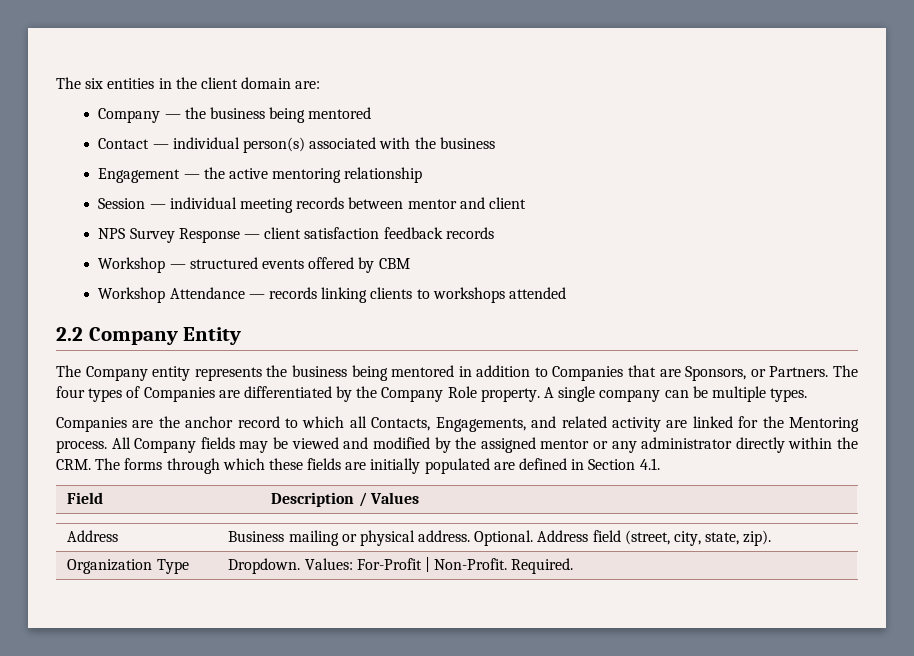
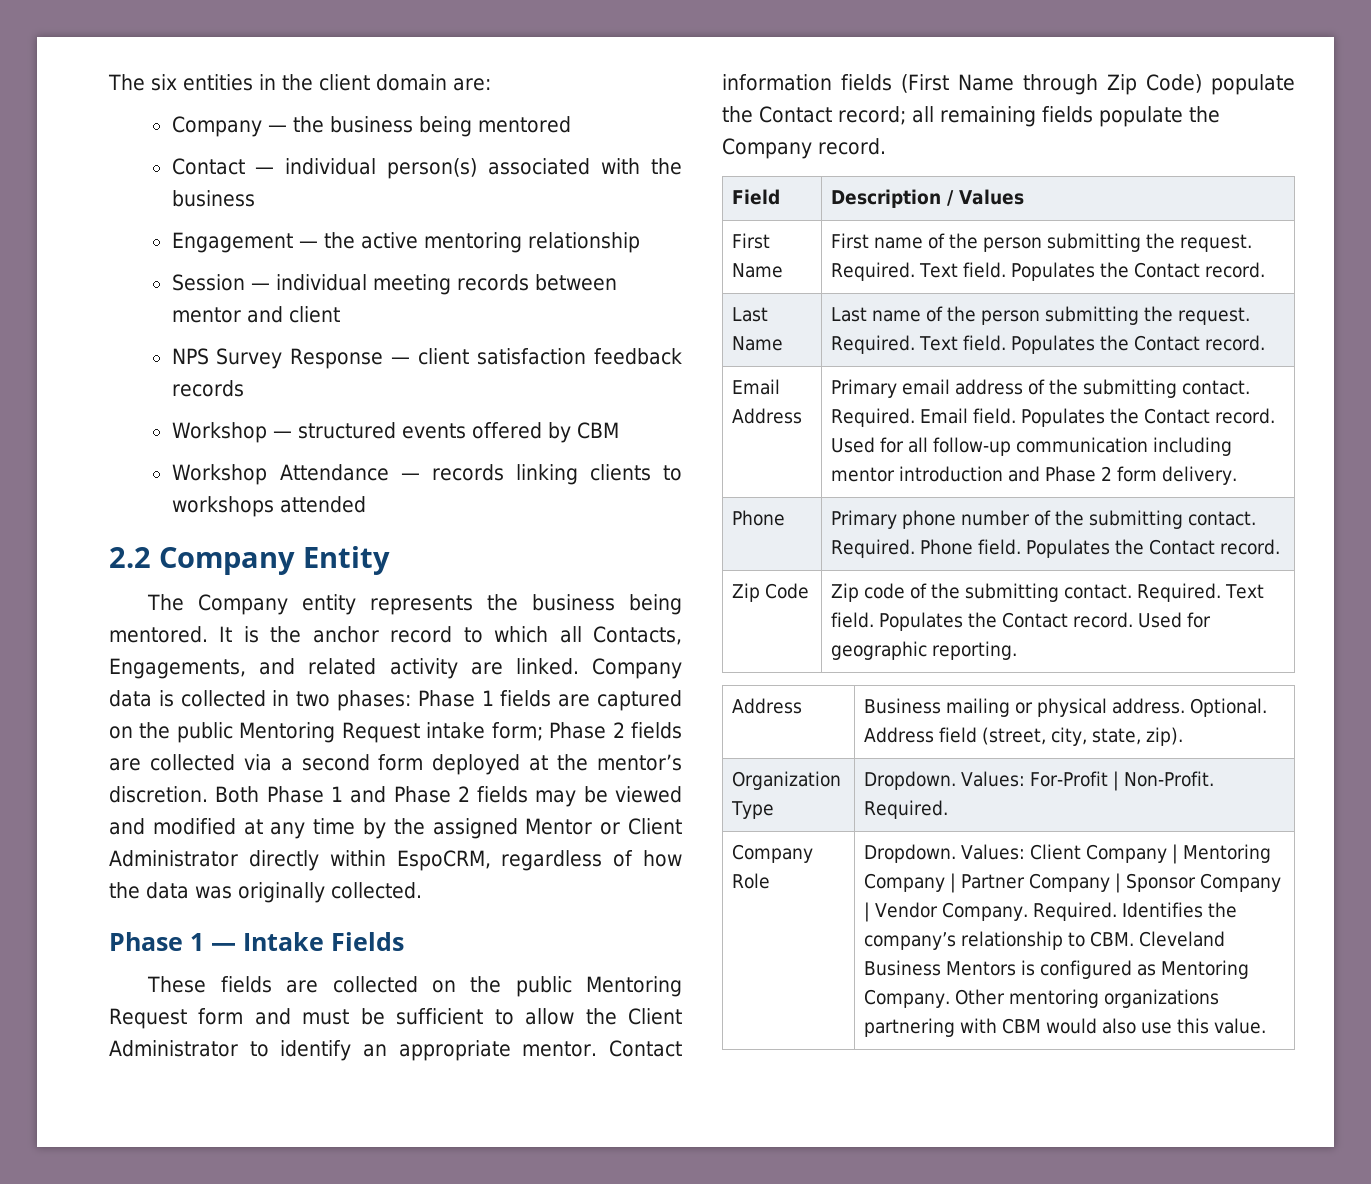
- The Company entity represents the business being mentored in addition to Companies that are Sponsors, or Partners. The four types of Companies are differentiated by the Company Role property. A single company can be multiple types.
- Companies are the anchor record to which all Contacts, Engagements, and related activity are linked for the Mentoring process. All Company fields may be viewed and modified by the assigned mentor or any administrator directly within the CRM. The forms through which these fields are initially populated are defined in Section 4.1.
+ The Company entity represents the business being mentored. It is the anchor record to which all Contacts, Engagements, and related activity are linked. Company data is collected in two phases: Phase 1 fields are captured on the public Mentoring Request intake form; Phase 2 fields are collected via a second form deployed at the mentor’s discretion. Both Phase 1 and Phase 2 fields may be viewed and modified at any time by the assigned Mentor or Client Administrator directly within EspoCRM, regardless of how the data was originally collected.
+ Phase 1 — Intake Fields
+ These fields are collected on the public Mentoring Request form and must be sufficient to allow the Client Administrator to identify an appropriate mentor. Contact information fields (First Name through Zip Code) populate the Contact record; all remaining fields populate the Company record.
  Field | Description / Values
+ First Name | First name of the person submitting the request. Required. Text field. Populates the Contact record.
+ Last Name | Last name of the person submitting the request. Required. Text field. Populates the Contact record.
+ Email Address | Primary email address of the submitting contact. Required. Email field. Populates the Contact record. Used for all follow-up communication including mentor introduction and Phase 2 form delivery.
+ Phone | Primary phone number of the submitting contact. Required. Phone field. Populates the Contact record.
+ Zip Code | Zip code of the submitting contact. Required. Text field. Populates the Contact record. Used for geographic reporting.
+ Company Role | Dropdown. Values: Client Company | Mentoring Company | Partner Company | Sponsor Company | Vendor Company. Required. Identifies the company’s relationship to CBM. Cleveland Business Mentors is configured as Mentoring Company. Other mentoring organizations partnering with CBM would also use this value.

